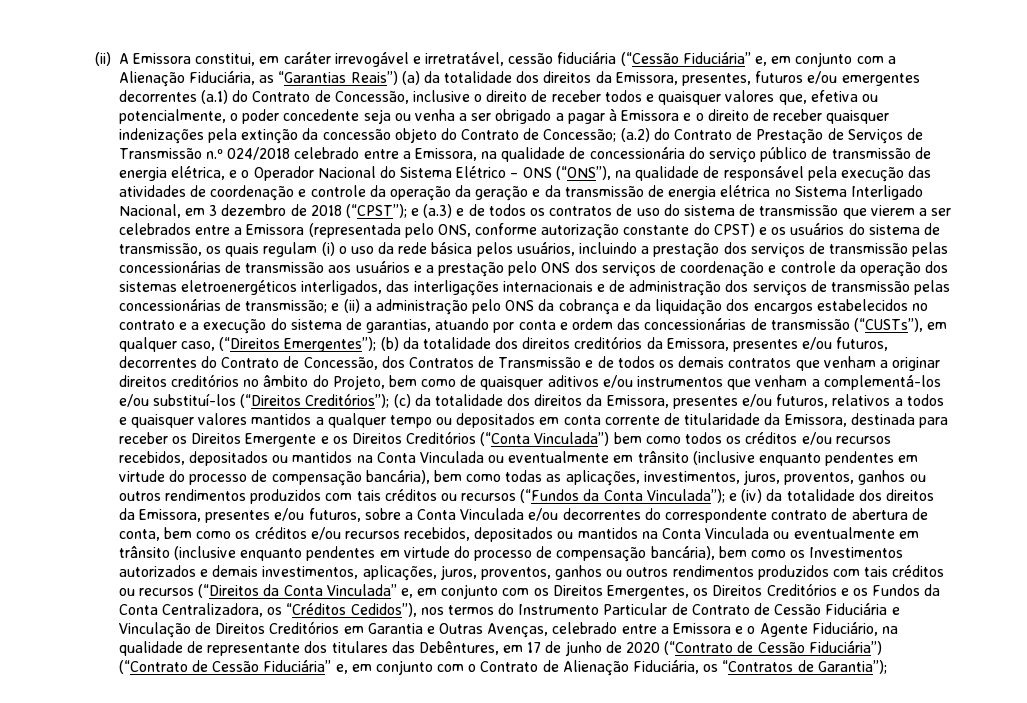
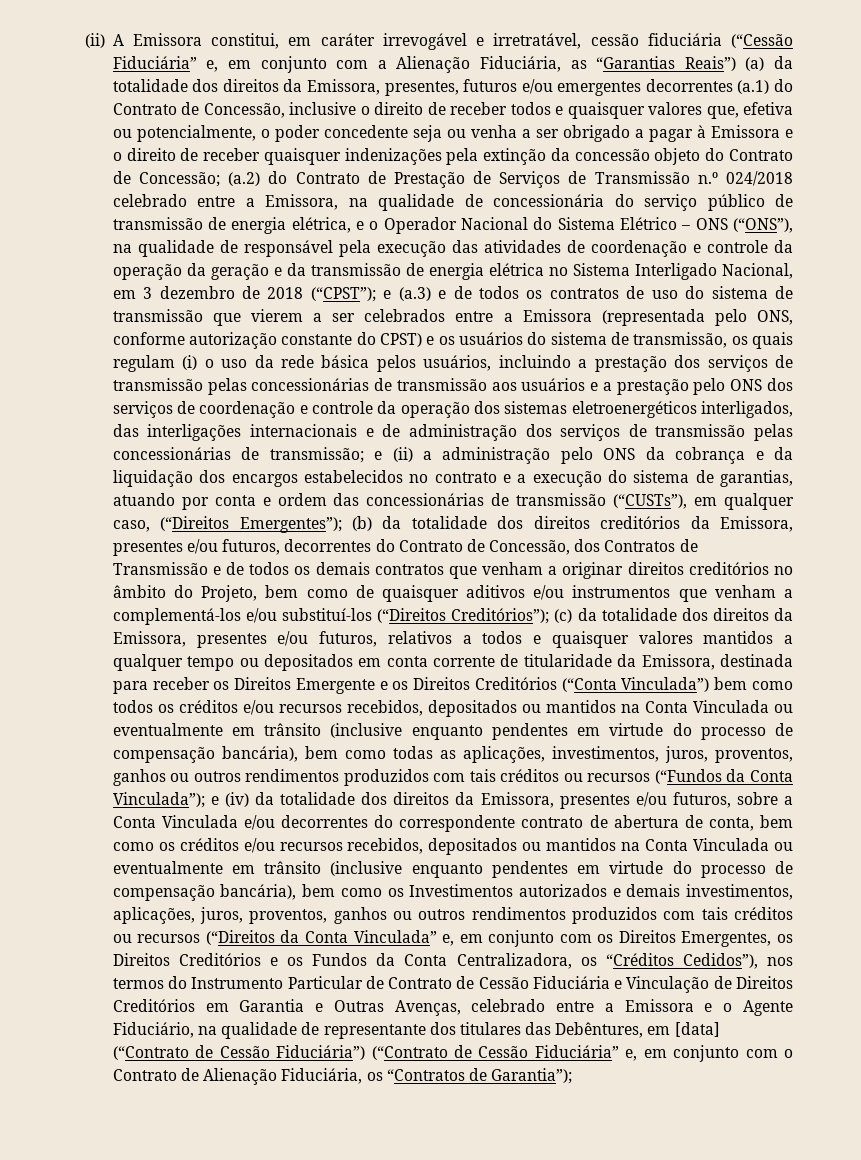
- e (iv) da totalidade dos direitos da Emissora, presentes e/ou futuros, sobre a Conta Vinculada e/ou decorrentes do correspondente contrato de abertura de conta, bem como os créditos e/ou recursos recebidos, depositados ou mantidos na Conta Vinculada ou eventualmente em trânsito (inclusive enquanto pendentes em virtude do processo de compensação bancária), bem como os Investimentos autorizados e demais investimentos, aplicações, juros, proventos, ganhos ou outros rendimentos produzidos com tais créditos ou recursos (“Direitos da Conta Vinculada” e, em conjunto com os Direitos Emergentes, os Direitos Creditórios e os Fundos da Conta Centralizadora, os “Créditos Cedidos”), nos termos do Instrumento Particular de Contrato de Cessão Fiduciária e Vinculação de Direitos Creditórios em Garantia e Outras Avenças, celebrado entre a Emissora e o Agente Fiduciário, na qualidade de representante dos titulares das Debêntures, em 17 de junho de 2020 (“Contrato de Cessão Fiduciária”) (“Contrato de Cessão Fiduciária” e, em conjunto com o Contrato de Alienação Fiduciária, os “Contratos de Garantia”);
+ e (iv) da totalidade dos direitos da Emissora, presentes e/ou futuros, sobre a Conta Vinculada e/ou decorrentes do correspondente contrato de abertura de conta, bem como os créditos e/ou recursos recebidos, depositados ou mantidos na Conta Vinculada ou eventualmente em trânsito (inclusive enquanto pendentes em virtude do processo de compensação bancária), bem como os Investimentos autorizados e demais investimentos, aplicações, juros, proventos, ganhos ou outros rendimentos produzidos com tais créditos ou recursos (“Direitos da Conta Vinculada” e, em conjunto com os Direitos Emergentes, os Direitos Creditórios e os Fundos da Conta Centralizadora, os “Créditos Cedidos”), nos termos do Instrumento Particular de Contrato de Cessão Fiduciária e Vinculação de Direitos Creditórios em Garantia e Outras Avenças, celebrado entre a Emissora e o Agente Fiduciário, na qualidade de representante dos titulares das Debêntures, em [data] (“Contrato de Cessão Fiduciária”) (“Contrato de Cessão Fiduciária” e, em conjunto com o Contrato de Alienação Fiduciária, os “Contratos de Garantia”);

